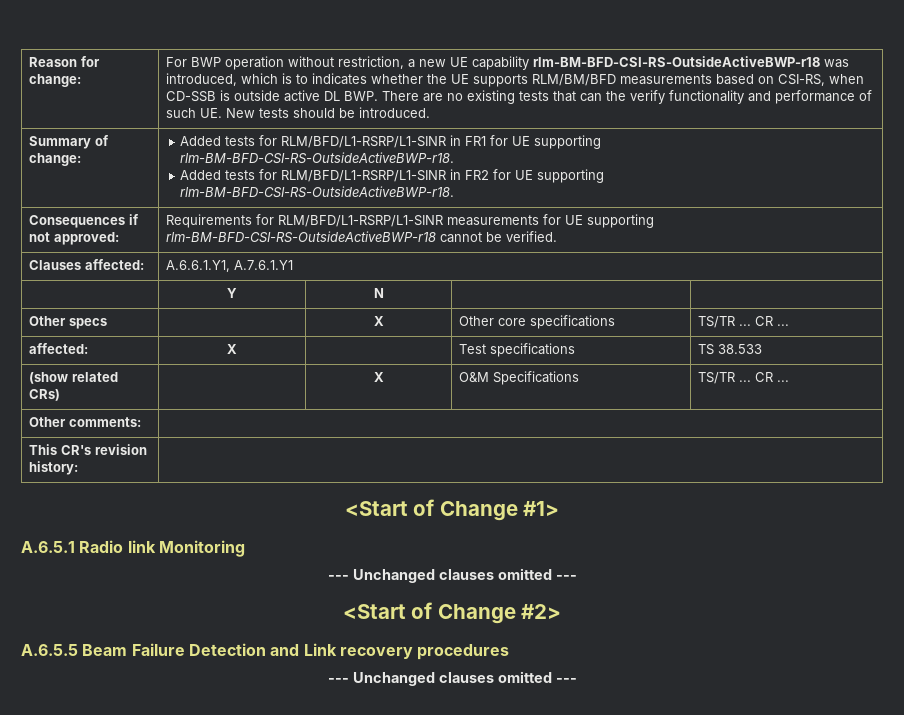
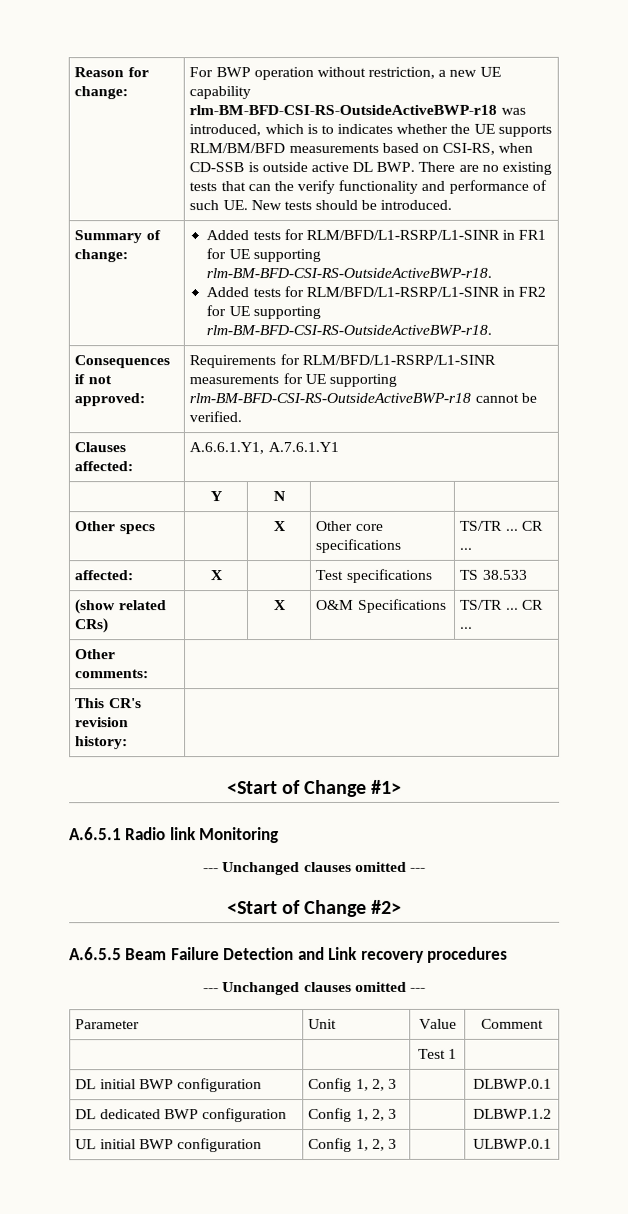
+ Parameter | Unit | Value | Comment
+ | | Test 1 |
+ DL initial BWP configuration | Config 1, 2, 3 | | DLBWP.0.1
+ DL dedicated BWP configuration | Config 1, 2, 3 | | DLBWP.1.2
+ UL initial BWP configuration | Config 1, 2, 3 | | ULBWP.0.1

